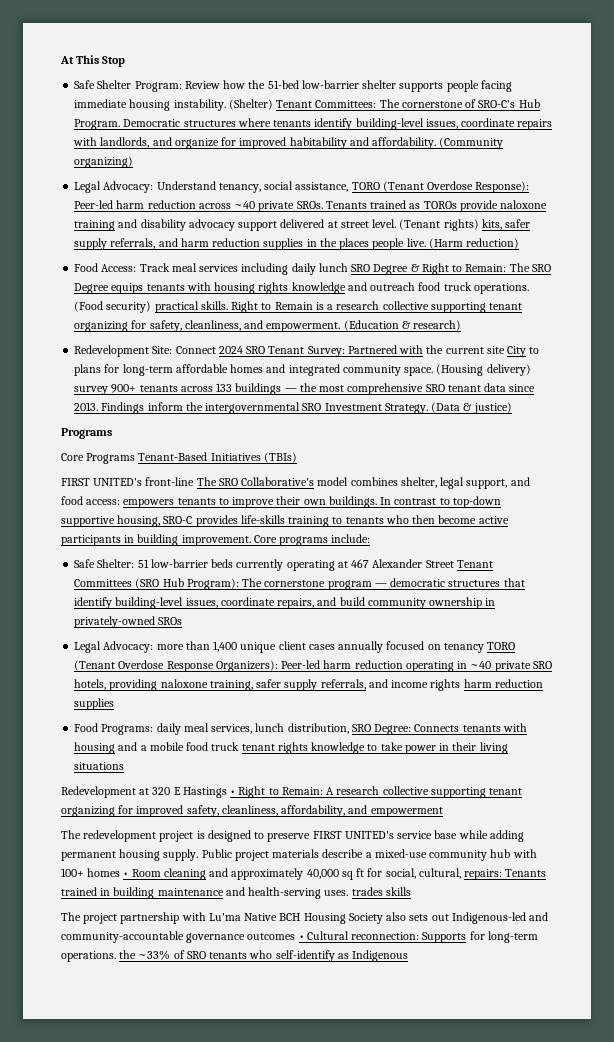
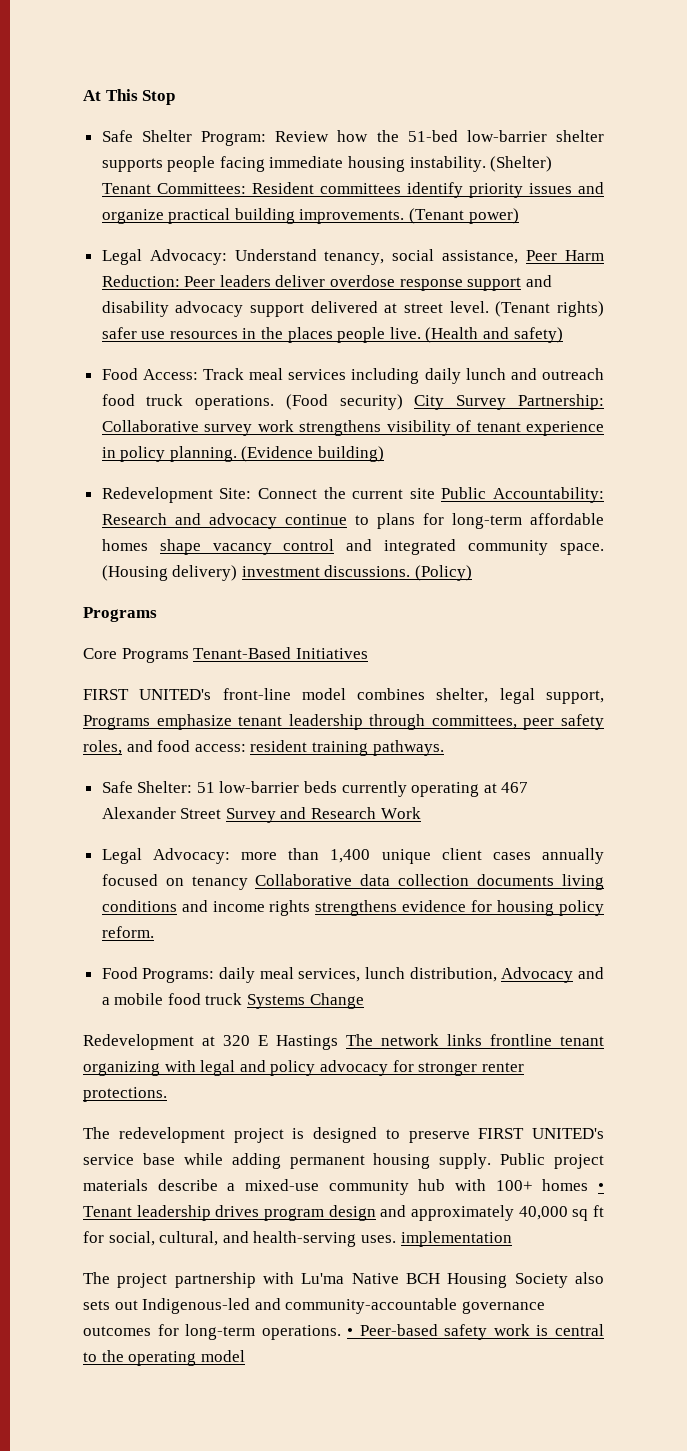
- (Shelter) Tenant Committees: The cornerstone of SRO-C's Hub Program. Democratic structures where tenants identify building-level issues, coordinate repairs with landlords, and organize for improved habitability and affordability. (Community organizing)
+ (Shelter) Tenant Committees: Resident committees identify priority issues and organize practical building improvements. (Tenant power)
- Legal Advocacy: Understand tenancy, social assistance, TORO (Tenant Overdose Response): Peer-led harm reduction across ~40 private SROs. Tenants trained as TOROs provide naloxone training and disability advocacy support delivered at street level.
+ Legal Advocacy: Understand tenancy, social assistance, Peer Harm Reduction: Peer leaders deliver overdose response support and disability advocacy support delivered at street level.
- (Tenant rights) kits, safer supply referrals, and harm reduction supplies in the places people live.
+ (Tenant rights) safer use resources in the places people live.
- (Harm reduction)
+ (Health and safety)
- Food Access: Track meal services including daily lunch SRO Degree & Right to Remain: The SRO Degree equips tenants with housing rights knowledge and outreach food truck operations.
+ Food Access: Track meal services including daily lunch and outreach food truck operations.
- (Food security) practical skills. Right to Remain is a research collective supporting tenant organizing for safety, cleanliness, and empowerment. (Education & research)
- Redevelopment Site: Connect 2024 SRO Tenant Survey: Partnered with the current site City to plans for long-term affordable homes and integrated community space.
+ (Food security) City Survey Partnership: Collaborative survey work strengthens visibility of tenant experience in policy planning. (Evidence building)
+ Redevelopment Site: Connect the current site Public Accountability: Research and advocacy continue to plans for long-term affordable homes shape vacancy control and integrated community space.
- (Housing delivery) survey 900+ tenants across 133 buildings — the most comprehensive SRO tenant data since 2013. Findings inform the intergovernmental SRO Investment Strategy. (Data & justice)
+ (Housing delivery) investment discussions. (Policy)
- Core Programs Tenant-Based Initiatives (TBIs)
+ Core Programs Tenant-Based Initiatives
- FIRST UNITED's front-line The SRO Collaborative's model combines shelter, legal support, and food access: empowers tenants to improve their own buildings. In contrast to top-down supportive housing, SRO-C provides life-skills training to tenants who then become active participants in building improvement. Core programs include:
+ FIRST UNITED's front-line model combines shelter, legal support, Programs emphasize tenant leadership through committees, peer safety roles, and food access: resident training pathways.
- Safe Shelter: 51 low-barrier beds currently operating at 467 Alexander Street Tenant Committees (SRO Hub Program): The cornerstone program — democratic structures that identify building-level issues, coordinate repairs, and build community ownership in privately-owned SROs
+ Safe Shelter: 51 low-barrier beds currently operating at 467 Alexander Street Survey and Research Work
- Legal Advocacy: more than 1,400 unique client cases annually focused on tenancy TORO (Tenant Overdose Response Organizers): Peer-led harm reduction operating in ~40 private SRO hotels, providing naloxone training, safer supply referrals, and income rights harm reduction supplies
+ Legal Advocacy: more than 1,400 unique client cases annually focused on tenancy Collaborative data collection documents living conditions and income rights strengthens evidence for housing policy reform.
- Food Programs: daily meal services, lunch distribution, SRO Degree: Connects tenants with housing and a mobile food truck tenant rights knowledge to take power in their living situations
+ Food Programs: daily meal services, lunch distribution, Advocacy and a mobile food truck Systems Change
- Redevelopment at 320 E Hastings • Right to Remain: A research collective supporting tenant organizing for improved safety, cleanliness, affordability, and empowerment
+ Redevelopment at 320 E Hastings The network links frontline tenant organizing with legal and policy advocacy for stronger renter protections.
- Public project materials describe a mixed-use community hub with 100+ homes • Room cleaning and approximately 40,000 sq ft for social, cultural, repairs: Tenants trained in building maintenance and health-serving uses. trades skills
+ Public project materials describe a mixed-use community hub with 100+ homes • Tenant leadership drives program design and approximately 40,000 sq ft for social, cultural, and health-serving uses. implementation
- The project partnership with Lu'ma Native BCH Housing Society also sets out Indigenous-led and community-accountable governance outcomes • Cultural reconnection: Supports for long-term operations. the ~33% of SRO tenants who self-identify as Indigenous
+ The project partnership with Lu'ma Native BCH Housing Society also sets out Indigenous-led and community-accountable governance outcomes for long-term operations. • Peer-based safety work is central to the operating model

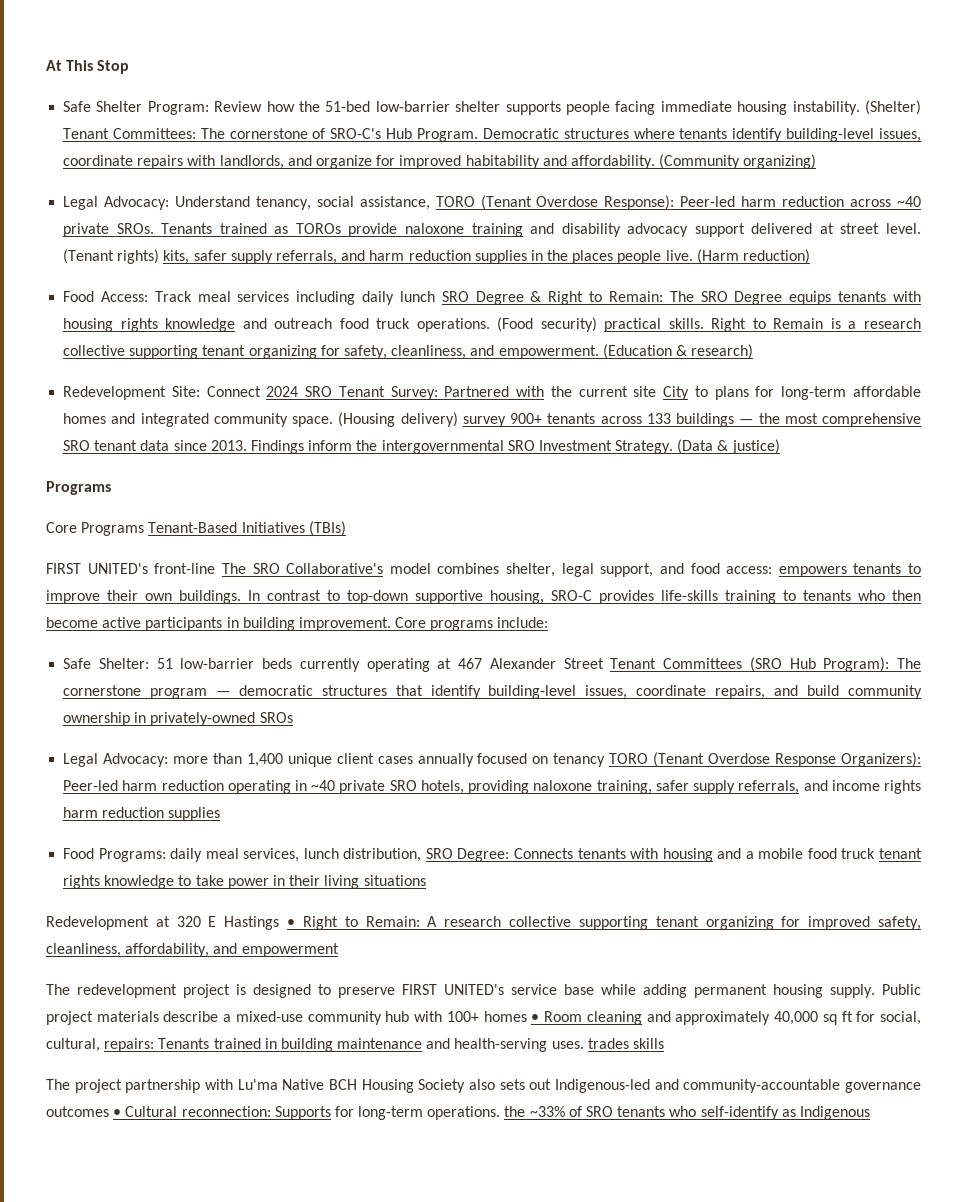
- (Shelter) Tenant Committees: Resident committees identify priority issues and organize practical building improvements. (Tenant power)
+ (Shelter) Tenant Committees: The cornerstone of SRO-C's Hub Program. Democratic structures where tenants identify building-level issues, coordinate repairs with landlords, and organize for improved habitability and affordability. (Community organizing)
- Legal Advocacy: Understand tenancy, social assistance, Peer Harm Reduction: Peer leaders deliver overdose response support and disability advocacy support delivered at street level.
+ Legal Advocacy: Understand tenancy, social assistance, TORO (Tenant Overdose Response): Peer-led harm reduction across ~40 private SROs. Tenants trained as TOROs provide naloxone training and disability advocacy support delivered at street level.
- (Tenant rights) safer use resources in the places people live.
+ (Tenant rights) kits, safer supply referrals, and harm reduction supplies in the places people live.
- (Health and safety)
+ (Harm reduction)
- Food Access: Track meal services including daily lunch and outreach food truck operations.
+ Food Access: Track meal services including daily lunch SRO Degree & Right to Remain: The SRO Degree equips tenants with housing rights knowledge and outreach food truck operations.
- (Food security) City Survey Partnership: Collaborative survey work strengthens visibility of tenant experience in policy planning. (Evidence building)
- Redevelopment Site: Connect the current site Public Accountability: Research and advocacy continue to plans for long-term affordable homes shape vacancy control and integrated community space.
+ (Food security) practical skills. Right to Remain is a research collective supporting tenant organizing for safety, cleanliness, and empowerment. (Education & research)
+ Redevelopment Site: Connect 2024 SRO Tenant Survey: Partnered with the current site City to plans for long-term affordable homes and integrated community space.
- (Housing delivery) investment discussions. (Policy)
+ (Housing delivery) survey 900+ tenants across 133 buildings — the most comprehensive SRO tenant data since 2013. Findings inform the intergovernmental SRO Investment Strategy. (Data & justice)
- Core Programs Tenant-Based Initiatives
+ Core Programs Tenant-Based Initiatives (TBIs)
- FIRST UNITED's front-line model combines shelter, legal support, Programs emphasize tenant leadership through committees, peer safety roles, and food access: resident training pathways.
+ FIRST UNITED's front-line The SRO Collaborative's model combines shelter, legal support, and food access: empowers tenants to improve their own buildings. In contrast to top-down supportive housing, SRO-C provides life-skills training to tenants who then become active participants in building improvement. Core programs include:
- Safe Shelter: 51 low-barrier beds currently operating at 467 Alexander Street Survey and Research Work
+ Safe Shelter: 51 low-barrier beds currently operating at 467 Alexander Street Tenant Committees (SRO Hub Program): The cornerstone program — democratic structures that identify building-level issues, coordinate repairs, and build community ownership in privately-owned SROs
- Legal Advocacy: more than 1,400 unique client cases annually focused on tenancy Collaborative data collection documents living conditions and income rights strengthens evidence for housing policy reform.
+ Legal Advocacy: more than 1,400 unique client cases annually focused on tenancy TORO (Tenant Overdose Response Organizers): Peer-led harm reduction operating in ~40 private SRO hotels, providing naloxone training, safer supply referrals, and income rights harm reduction supplies
- Food Programs: daily meal services, lunch distribution, Advocacy and a mobile food truck Systems Change
+ Food Programs: daily meal services, lunch distribution, SRO Degree: Connects tenants with housing and a mobile food truck tenant rights knowledge to take power in their living situations
- Redevelopment at 320 E Hastings The network links frontline tenant organizing with legal and policy advocacy for stronger renter protections.
+ Redevelopment at 320 E Hastings • Right to Remain: A research collective supporting tenant organizing for improved safety, cleanliness, affordability, and empowerment
- Public project materials describe a mixed-use community hub with 100+ homes • Tenant leadership drives program design and approximately 40,000 sq ft for social, cultural, and health-serving uses. implementation
+ Public project materials describe a mixed-use community hub with 100+ homes • Room cleaning and approximately 40,000 sq ft for social, cultural, repairs: Tenants trained in building maintenance and health-serving uses. trades skills
- The project partnership with Lu'ma Native BCH Housing Society also sets out Indigenous-led and community-accountable governance outcomes for long-term operations. • Peer-based safety work is central to the operating model
+ The project partnership with Lu'ma Native BCH Housing Society also sets out Indigenous-led and community-accountable governance outcomes • Cultural reconnection: Supports for long-term operations. the ~33% of SRO tenants who self-identify as Indigenous

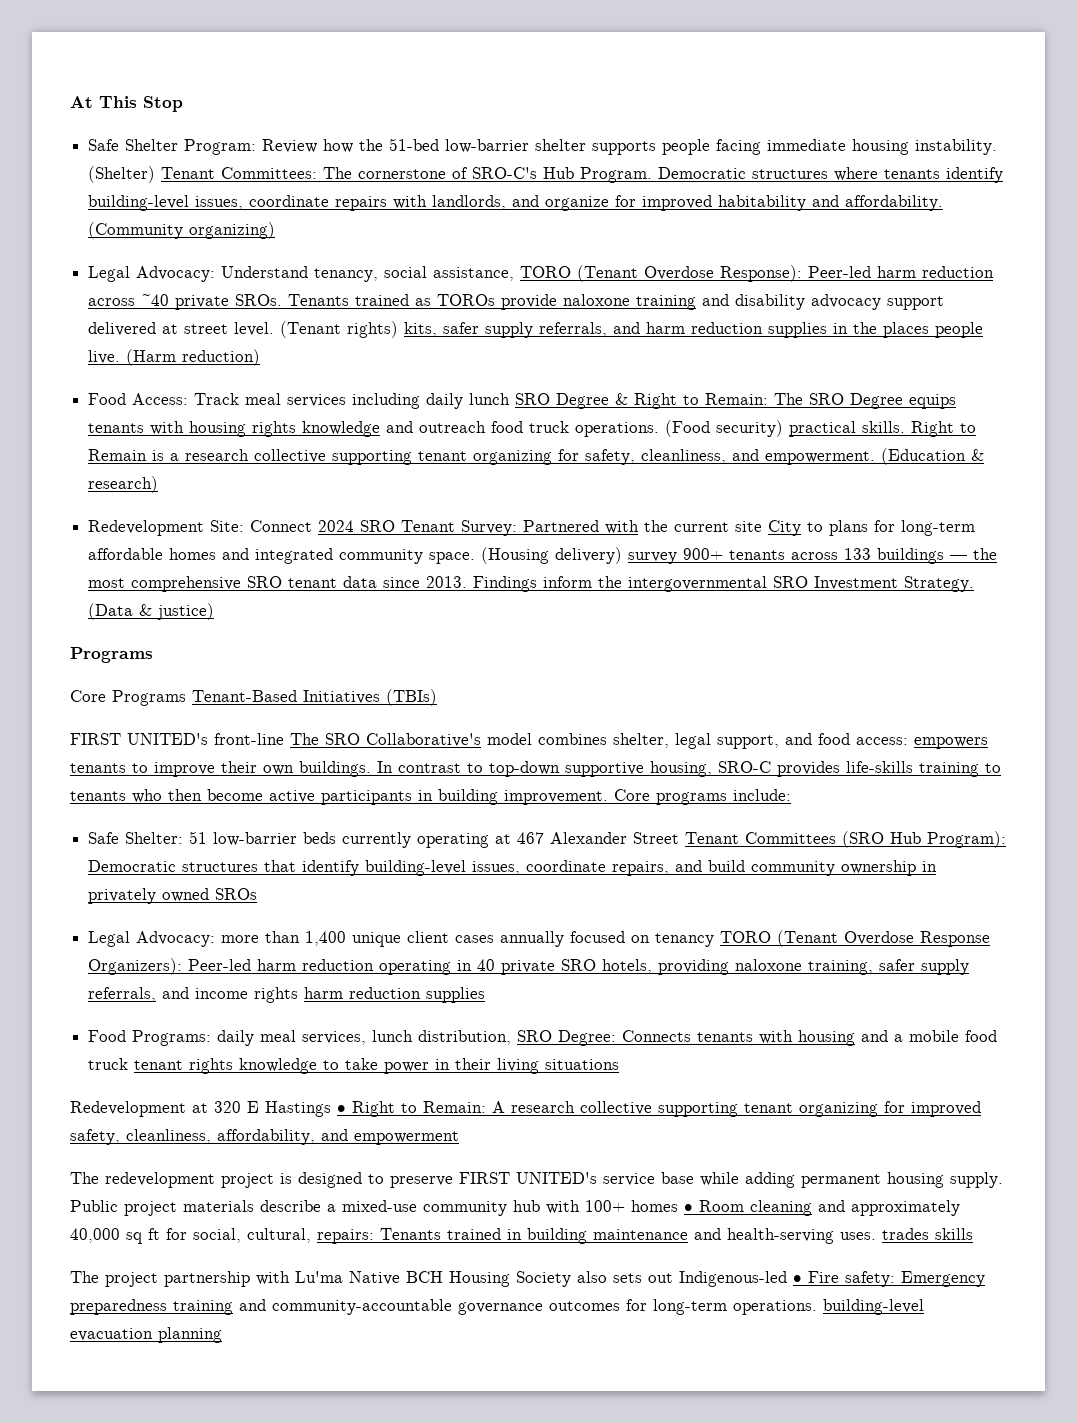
- Safe Shelter: 51 low-barrier beds currently operating at 467 Alexander Street Tenant Committees (SRO Hub Program): The cornerstone program — democratic structures that identify building-level issues, coordinate repairs, and build community ownership in privately-owned SROs
+ Safe Shelter: 51 low-barrier beds currently operating at 467 Alexander Street Tenant Committees (SRO Hub Program): Democratic structures that identify building-level issues, coordinate repairs, and build community ownership in privately owned SROs
- Legal Advocacy: more than 1,400 unique client cases annually focused on tenancy TORO (Tenant Overdose Response Organizers): Peer-led harm reduction operating in ~40 private SRO hotels, providing naloxone training, safer supply referrals, and income rights harm reduction supplies
+ Legal Advocacy: more than 1,400 unique client cases annually focused on tenancy TORO (Tenant Overdose Response Organizers): Peer-led harm reduction operating in 40 private SRO hotels, providing naloxone training, safer supply referrals, and income rights harm reduction supplies
- The project partnership with Lu'ma Native BCH Housing Society also sets out Indigenous-led and community-accountable governance outcomes • Cultural reconnection: Supports for long-term operations. the ~33% of SRO tenants who self-identify as Indigenous
+ The project partnership with Lu'ma Native BCH Housing Society also sets out Indigenous-led • Fire safety: Emergency preparedness training and community-accountable governance outcomes for long-term operations. building-level evacuation planning

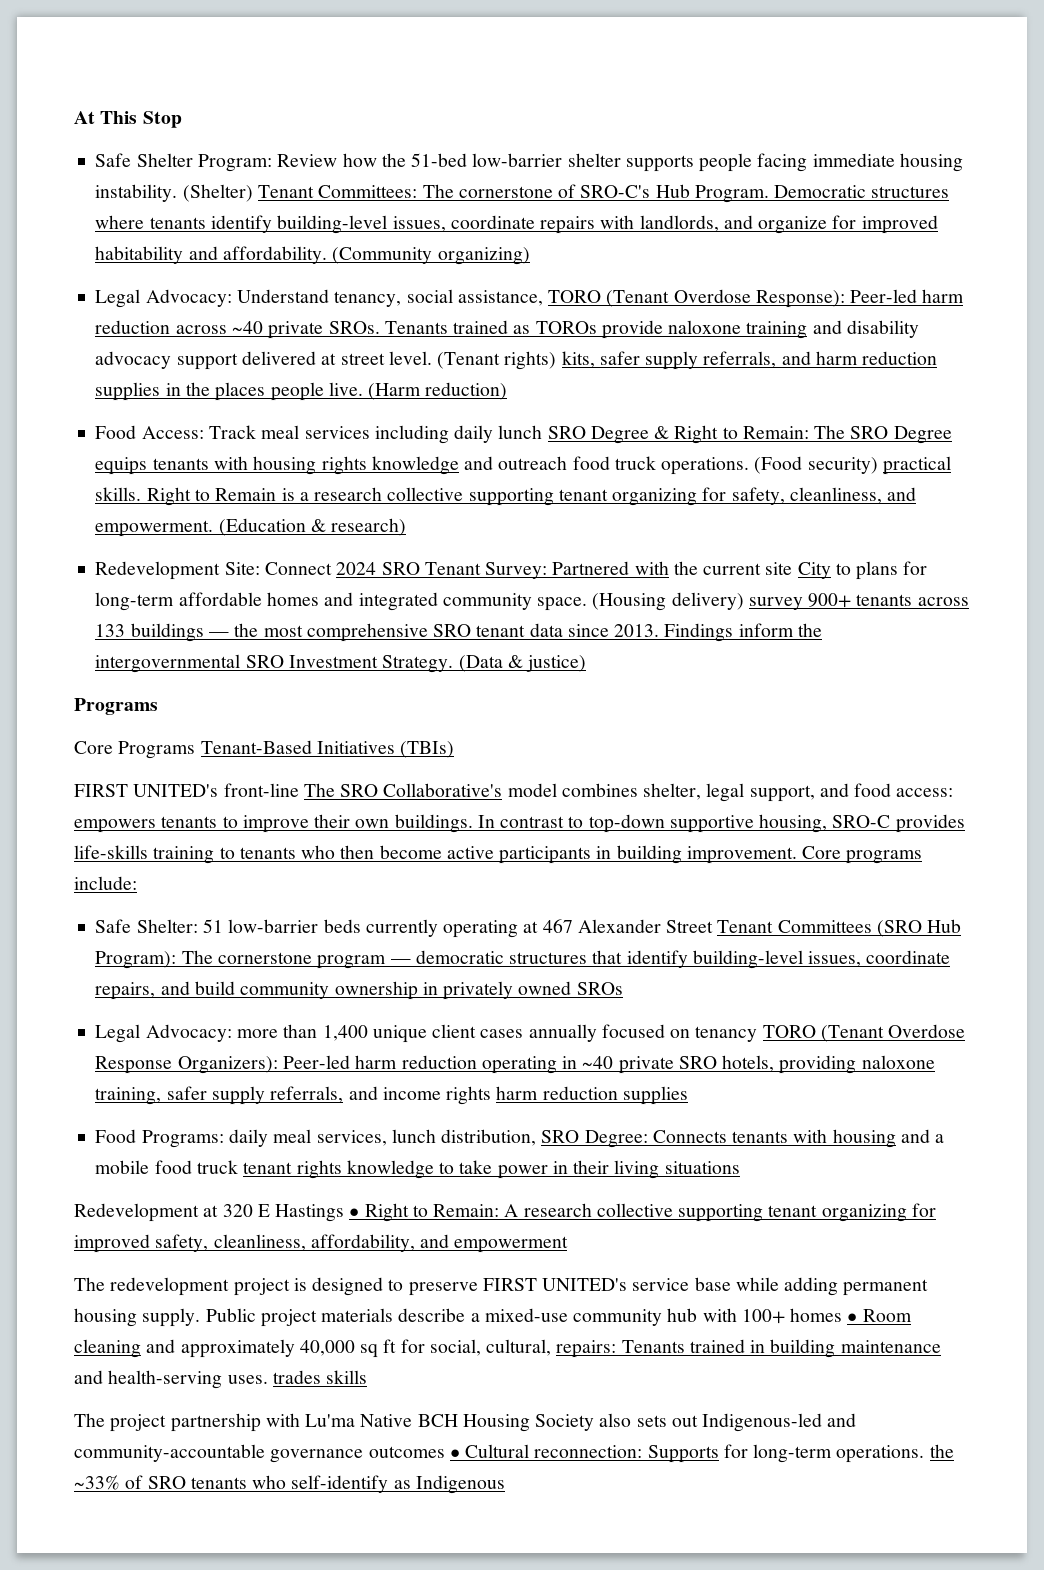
- Safe Shelter: 51 low-barrier beds currently operating at 467 Alexander Street Tenant Committees (SRO Hub Program): Democratic structures that identify building-level issues, coordinate repairs, and build community ownership in privately owned SROs
+ Safe Shelter: 51 low-barrier beds currently operating at 467 Alexander Street Tenant Committees (SRO Hub Program): The cornerstone program — democratic structures that identify building-level issues, coordinate repairs, and build community ownership in privately owned SROs
- Legal Advocacy: more than 1,400 unique client cases annually focused on tenancy TORO (Tenant Overdose Response Organizers): Peer-led harm reduction operating in 40 private SRO hotels, providing naloxone training, safer supply referrals, and income rights harm reduction supplies
+ Legal Advocacy: more than 1,400 unique client cases annually focused on tenancy TORO (Tenant Overdose Response Organizers): Peer-led harm reduction operating in ~40 private SRO hotels, providing naloxone training, safer supply referrals, and income rights harm reduction supplies
- The project partnership with Lu'ma Native BCH Housing Society also sets out Indigenous-led • Fire safety: Emergency preparedness training and community-accountable governance outcomes for long-term operations. building-level evacuation planning
+ The project partnership with Lu'ma Native BCH Housing Society also sets out Indigenous-led and community-accountable governance outcomes • Cultural reconnection: Supports for long-term operations. the ~33% of SRO tenants who self-identify as Indigenous

